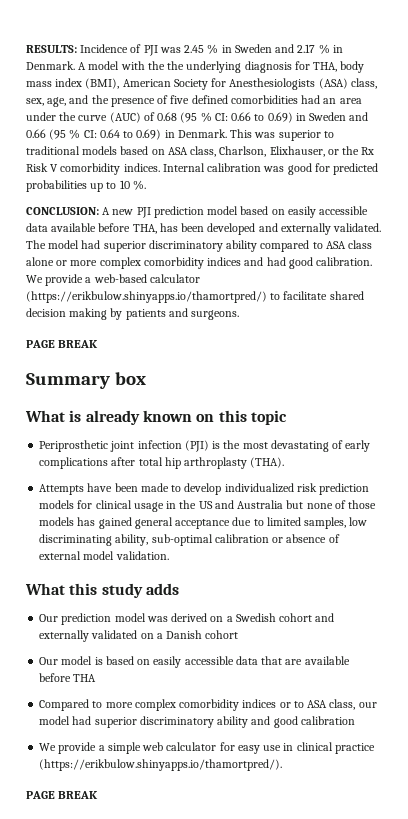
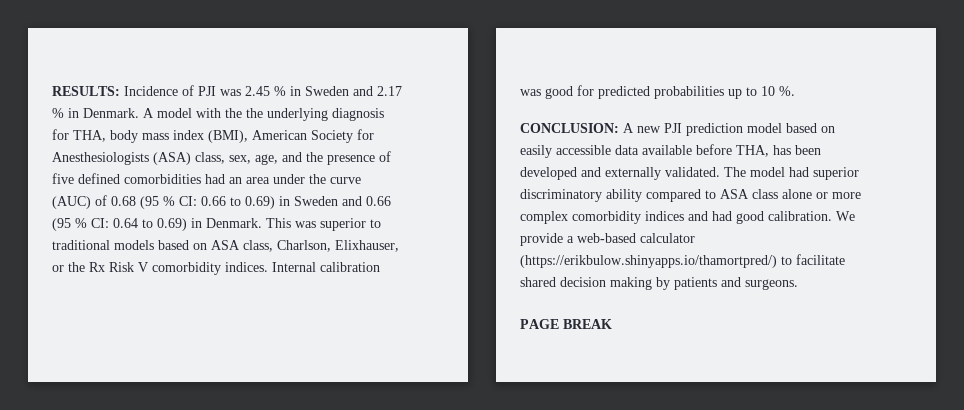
- Summary box
- What is already known on this topic
- Periprosthetic joint infection (PJI) is the most devastating of early complications after total hip arthroplasty (THA).
- Attempts have been made to develop individualized risk prediction models for clinical usage in the US and Australia but none of those models has gained general acceptance due to limited samples, low discriminating ability, sub-optimal calibration or absence of external model validation.
- What this study adds
- Our prediction model was derived on a Swedish cohort and externally validated on a Danish cohort
- Our model is based on easily accessible data that are available before THA
- Compared to more complex comorbidity indices or to ASA class, our model had superior discriminatory ability and good calibration
- We provide a simple web calculator for easy use in clinical practice (https://erikbulow.shinyapps.io/thamortpred/).
- PAGE BREAK

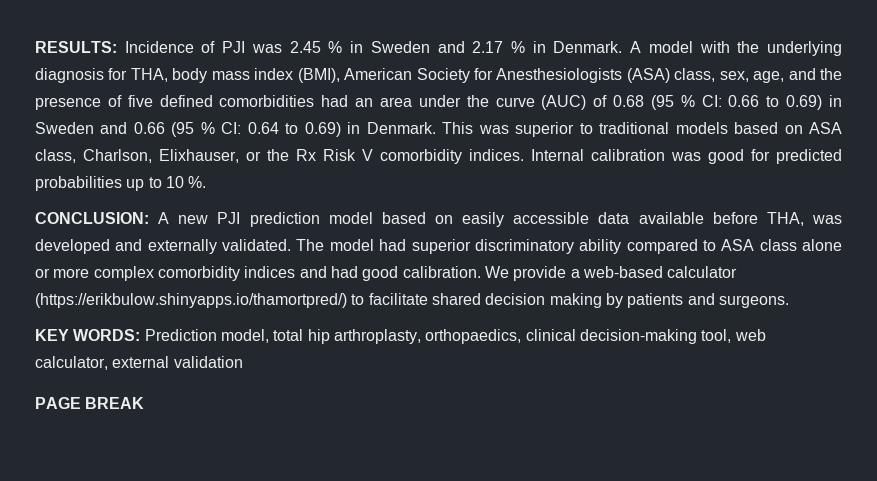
- A model with the the underlying diagnosis for THA, body mass index (BMI), American Society for Anesthesiologists (ASA) class, sex, age, and the presence of five defined comorbidities had an area under the curve (AUC) of 0.68 (95 % CI: 0.66 to 0.69) in Sweden and 0.66 (95 % CI: 0.64 to 0.69) in Denmark.
+ A model with the underlying diagnosis for THA, body mass index (BMI), American Society for Anesthesiologists (ASA) class, sex, age, and the presence of five defined comorbidities had an area under the curve (AUC) of 0.68 (95 % CI: 0.66 to 0.69) in Sweden and 0.66 (95 % CI: 0.64 to 0.69) in Denmark.
- CONCLUSION: A new PJI prediction model based on easily accessible data available before THA, has been developed and externally validated.
+ CONCLUSION: A new PJI prediction model based on easily accessible data available before THA, was developed and externally validated.
+ KEY WORDS: Prediction model, total hip arthroplasty, orthopaedics, clinical decision-making tool, web calculator, external validation

